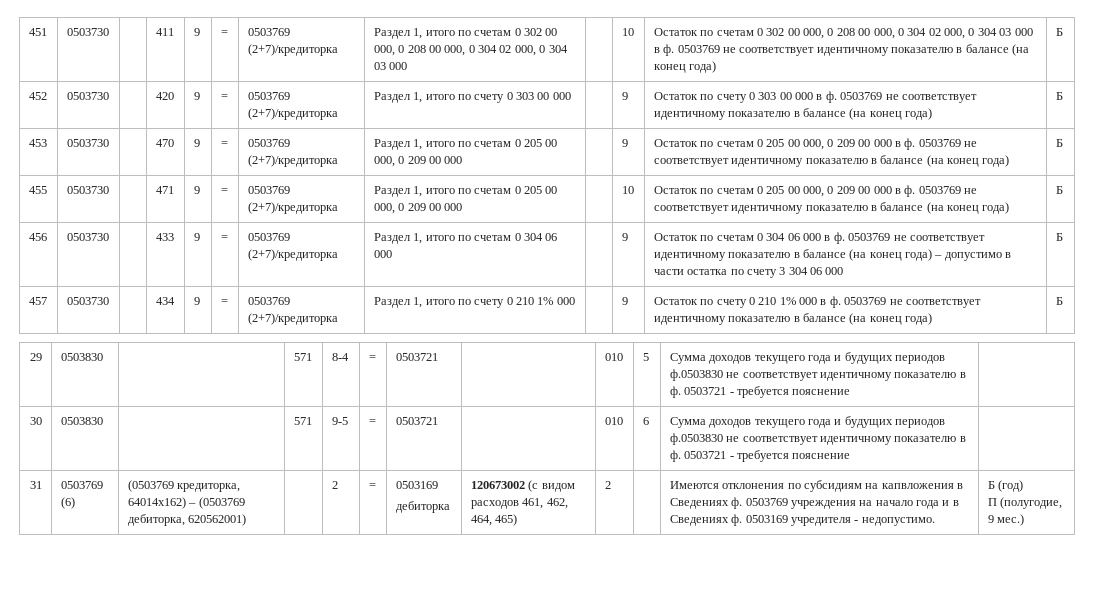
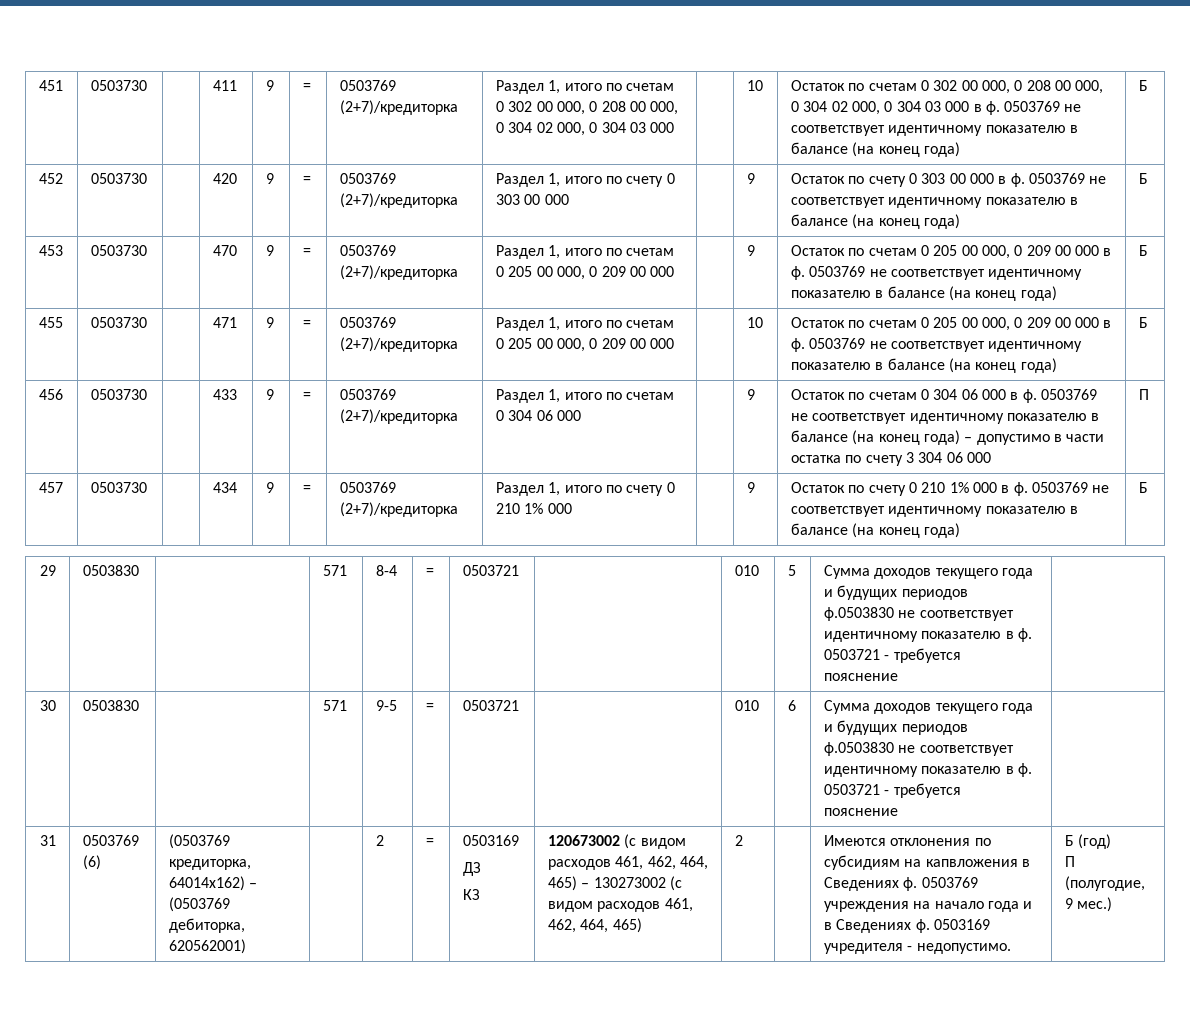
- 0503769 не соответствует идентичному показателю в балансе (на конец года) – допустимо в части остатка по счету 3 304 06 000 | Б
+ 0503769 не соответствует идентичному показателю в балансе (на конец года) – допустимо в части остатка по счету 3 304 06 000 | П
- дебиторка
+ ДЗ
+ КЗ
- 120673002 (с видом расходов 461, 462, 464, 465)
+ 120673002 (с видом расходов 461, 462, 464, 465) – 130273002 (с видом расходов 461, 462, 464, 465)

